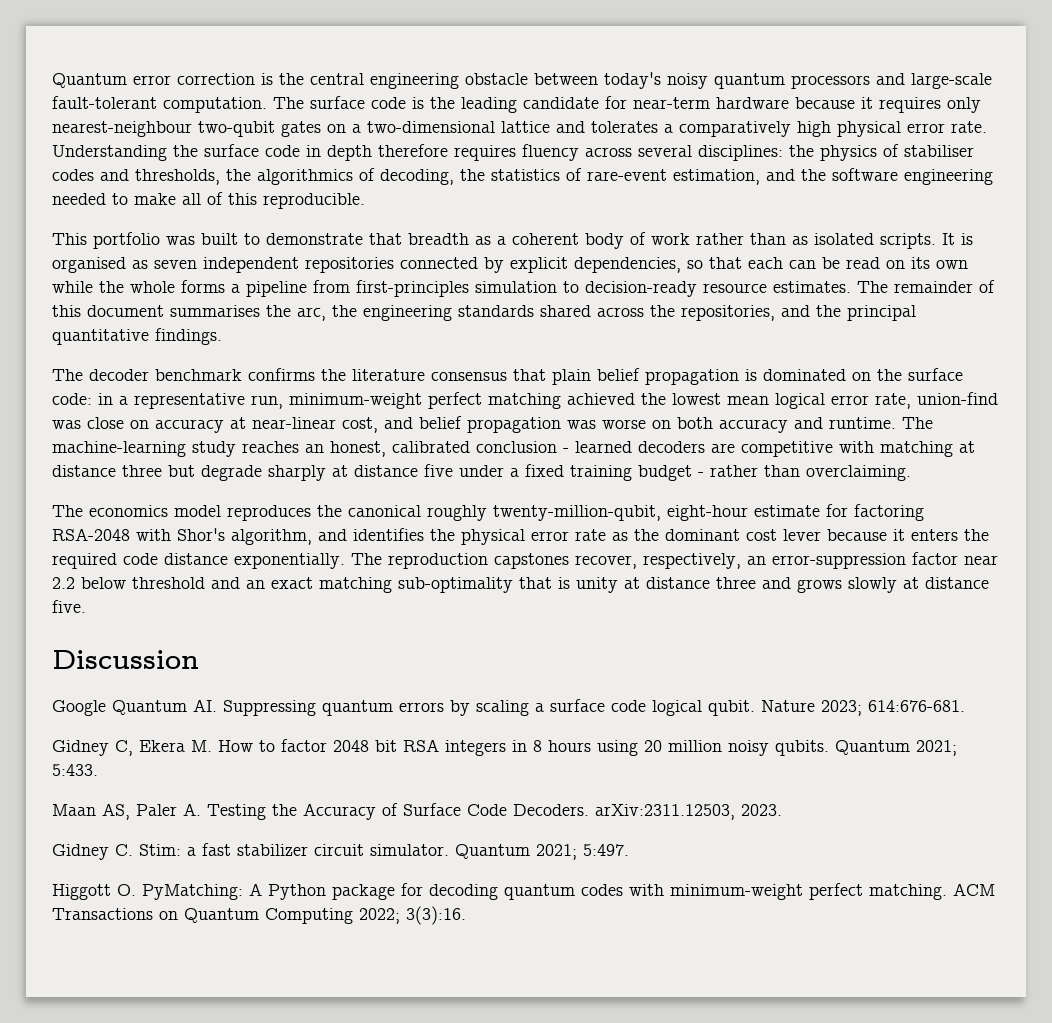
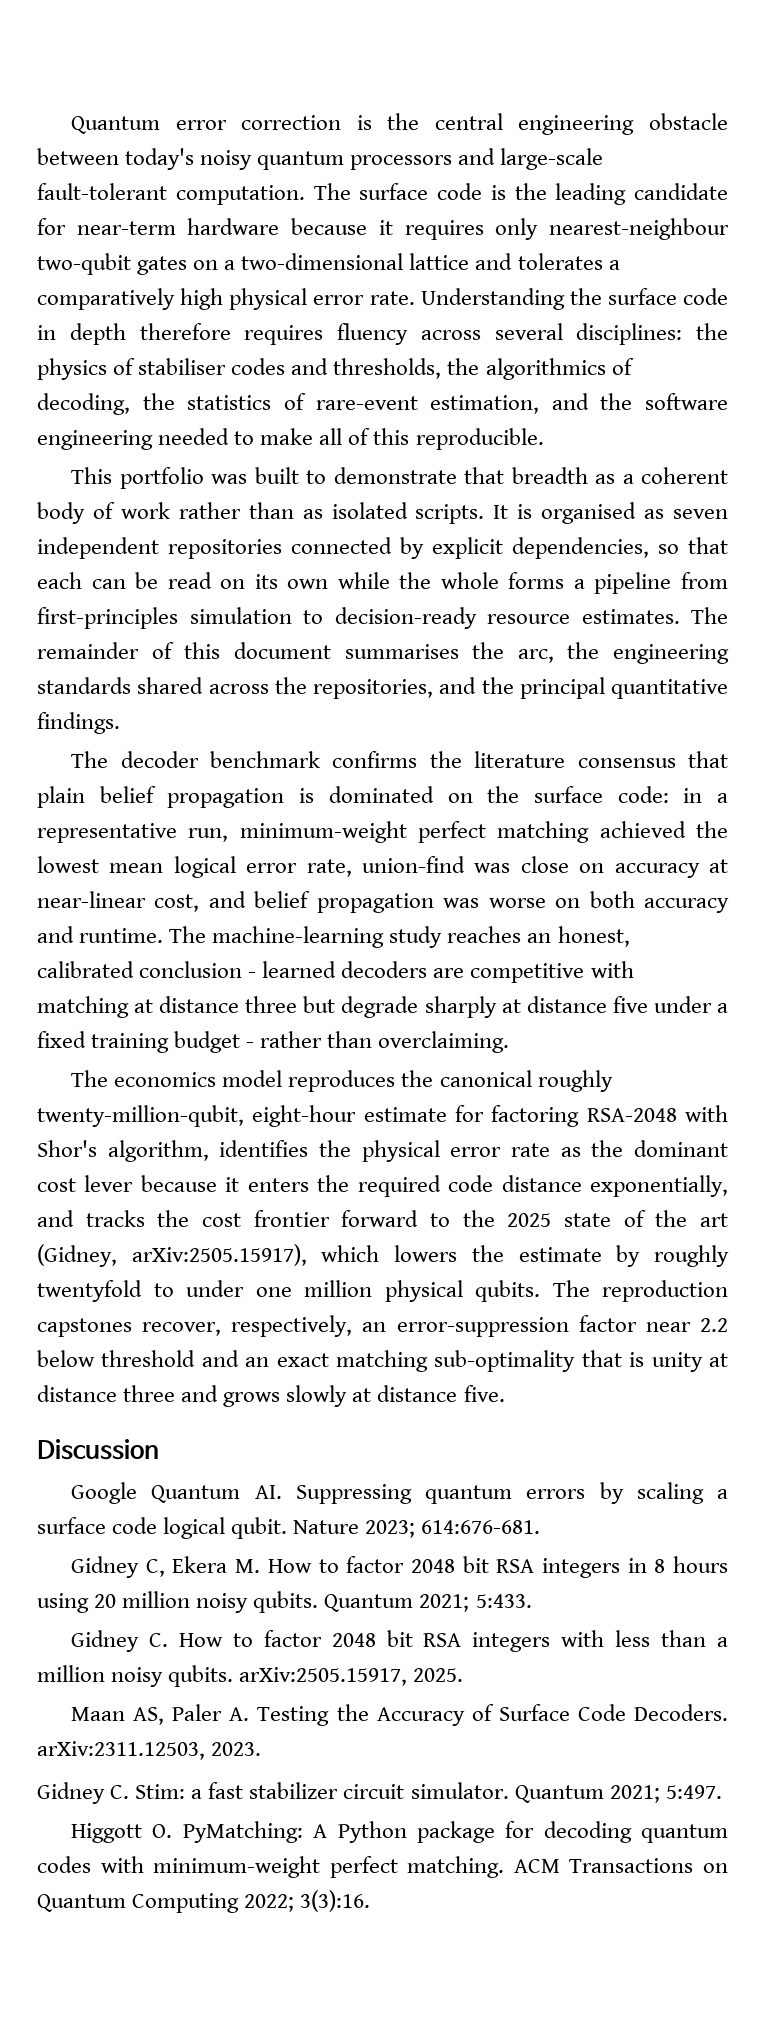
- The economics model reproduces the canonical roughly twenty-million-qubit, eight-hour estimate for factoring RSA-2048 with Shor's algorithm, and identifies the physical error rate as the dominant cost lever because it enters the required code distance exponentially.
+ The economics model reproduces the canonical roughly twenty-million-qubit, eight-hour estimate for factoring RSA-2048 with Shor's algorithm, identifies the physical error rate as the dominant cost lever because it enters the required code distance exponentially, and tracks the cost frontier forward to the 2025 state of the art (Gidney, arXiv:2505.15917), which lowers the estimate by roughly twentyfold to under one million physical qubits.
+ Gidney C. How to factor 2048 bit RSA integers with less than a million noisy qubits. arXiv:2505.15917, 2025.

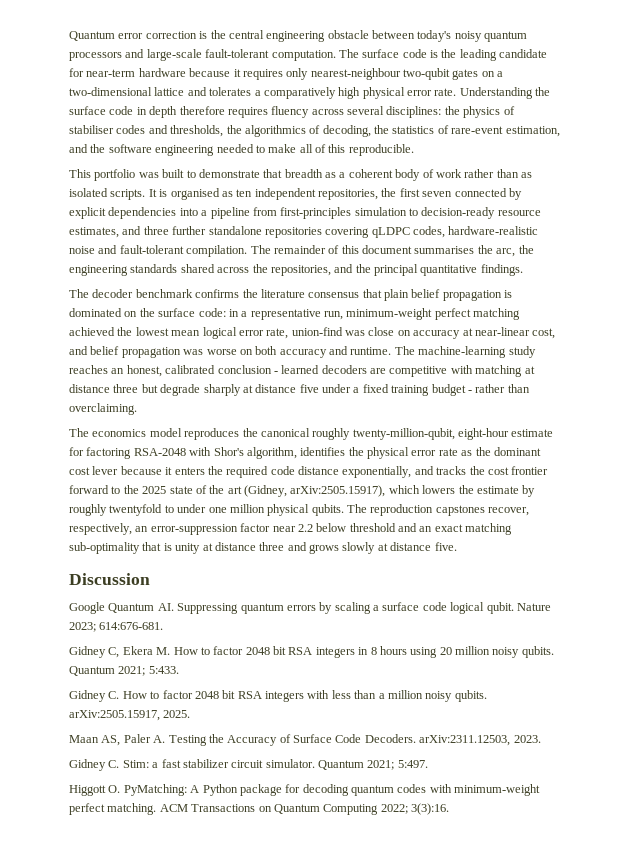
- It is organised as seven independent repositories connected by explicit dependencies, so that each can be read on its own while the whole forms a pipeline from first-principles simulation to decision-ready resource estimates.
+ It is organised as ten independent repositories, the first seven connected by explicit dependencies into a pipeline from first-principles simulation to decision-ready resource estimates, and three further standalone repositories covering qLDPC codes, hardware-realistic noise and fault-tolerant compilation.

